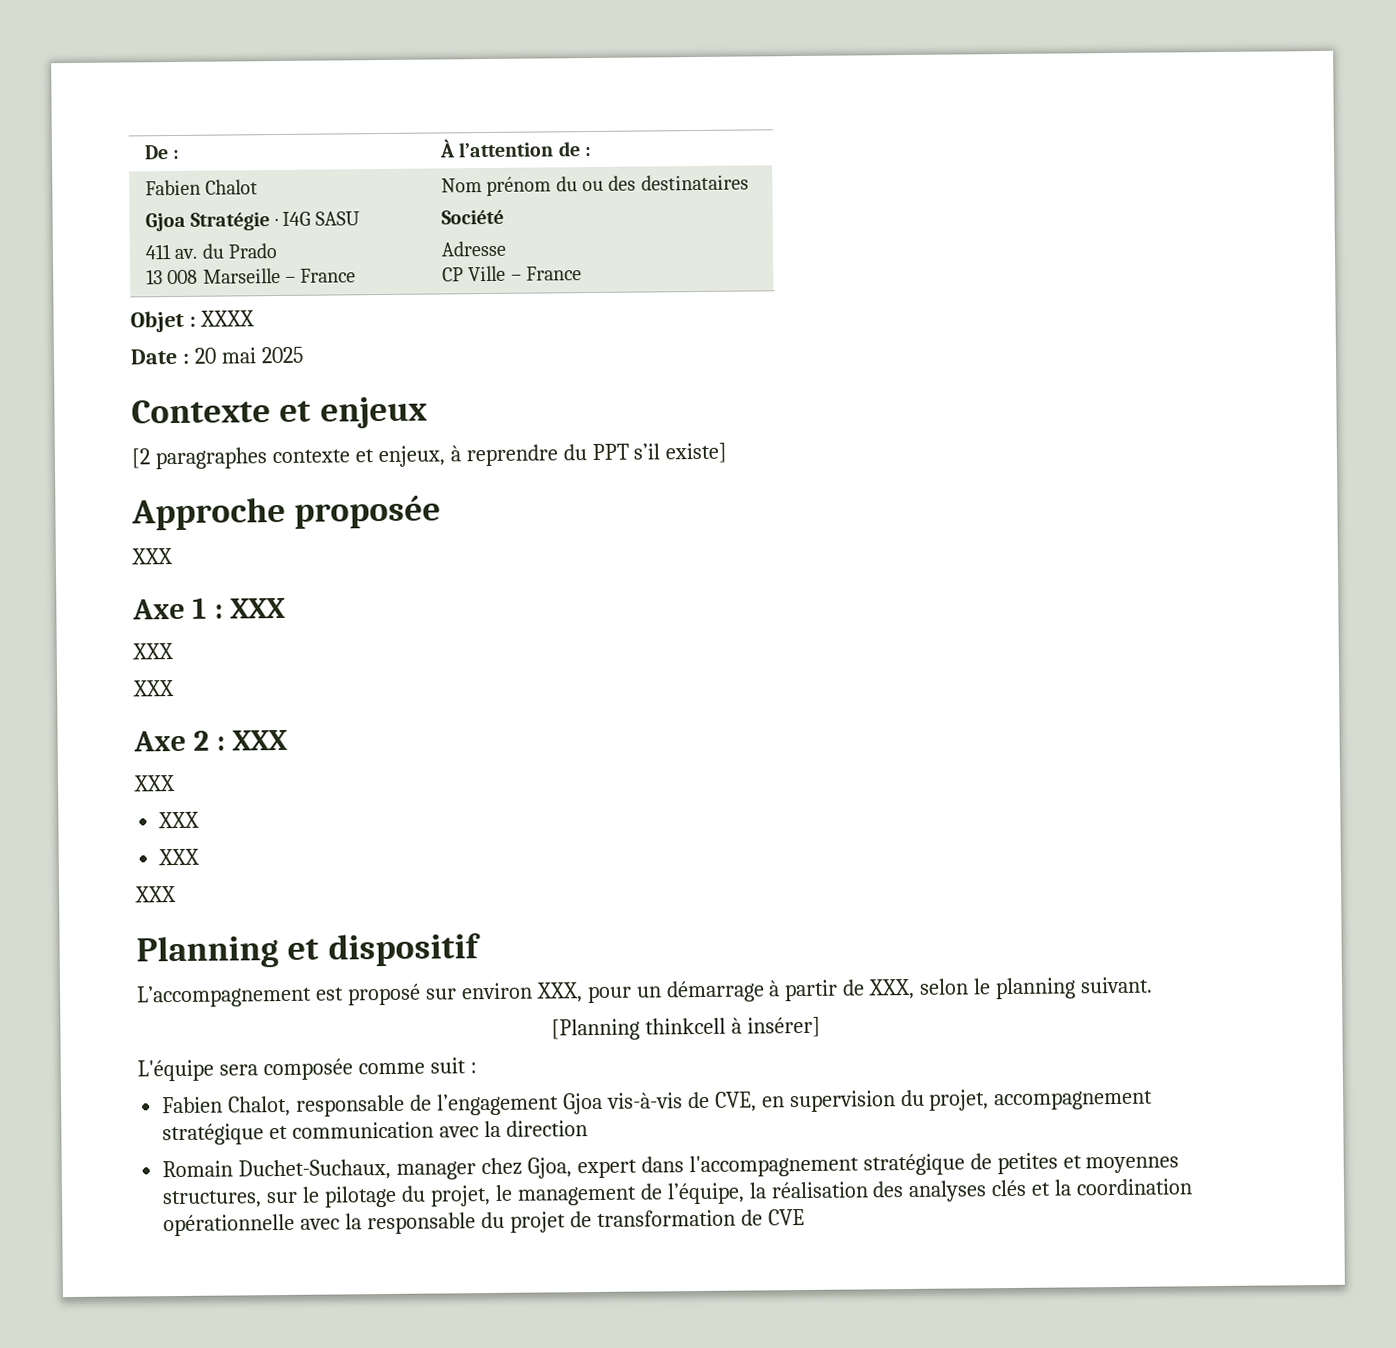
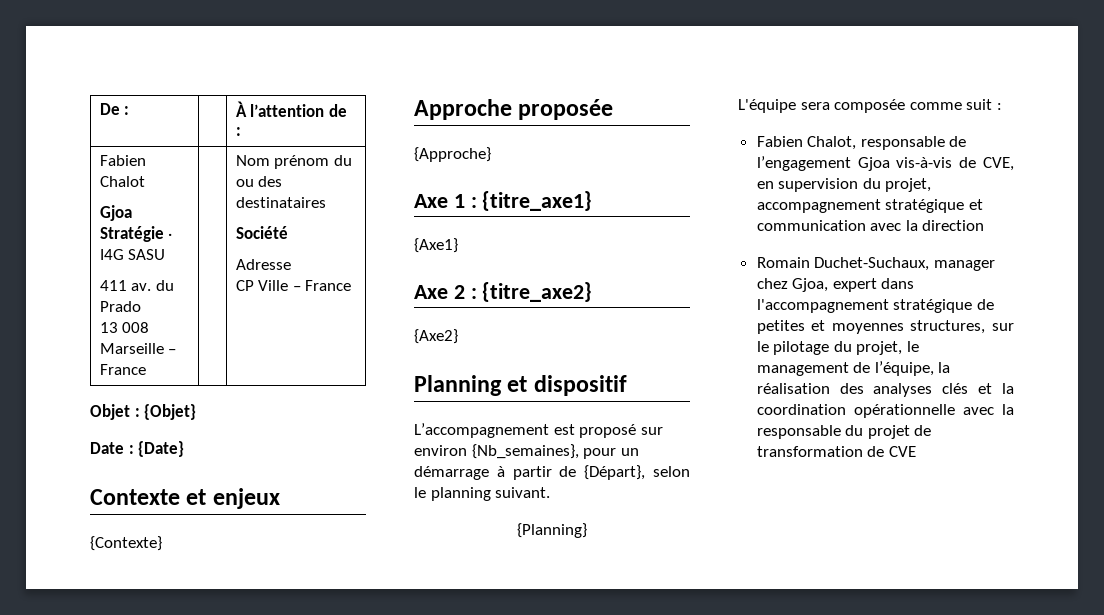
- Objet : XXXX
+ Objet : {Objet}
- Date : 20 mai 2025
+ Date : {Date}
- [2 paragraphes contexte et enjeux, à reprendre du PPT s’il existe]
+ {Contexte}
  Approche proposée
- XXX
+ {Approche}
- Axe 1 : XXX
- XXX
- XXX
+ Axe 1 : {titre_axe1}
+ {Axe1}
- Axe 2 : XXX
- XXX
- XXX
- XXX
- XXX
+ Axe 2 : {titre_axe2}
+ {Axe2}
- L’accompagnement est proposé sur environ XXX, pour un démarrage à partir de XXX, selon le planning suivant.
+ L’accompagnement est proposé sur environ {Nb_semaines}, pour un démarrage à partir de {Départ}, selon le planning suivant.
- [Planning thinkcell à insérer]
+ {Planning}

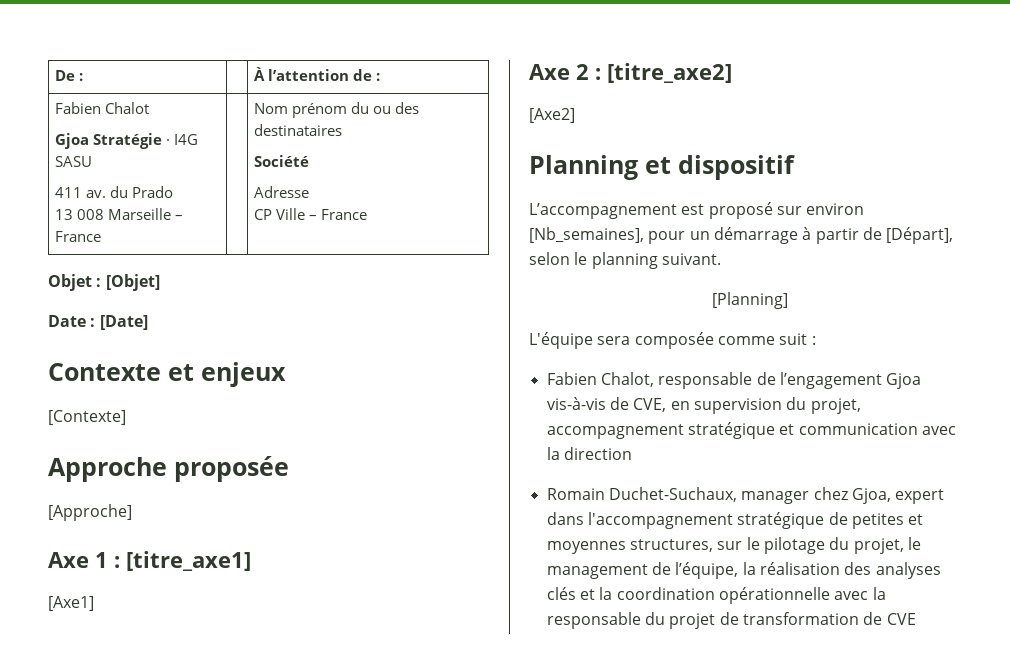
- Objet : {Objet}
+ Objet : [Objet]
- Date : {Date}
+ Date : [Date]
- {Contexte}
+ [Contexte]
- {Approche}
+ [Approche]
- Axe 1 : {titre_axe1}
- {Axe1}
+ Axe 1 : [titre_axe1]
+ [Axe1]
- Axe 2 : {titre_axe2}
- {Axe2}
+ Axe 2 : [titre_axe2]
+ [Axe2]
- L’accompagnement est proposé sur environ {Nb_semaines}, pour un démarrage à partir de {Départ}, selon le planning suivant.
+ L’accompagnement est proposé sur environ [Nb_semaines], pour un démarrage à partir de [Départ], selon le planning suivant.
- {Planning}
+ [Planning]

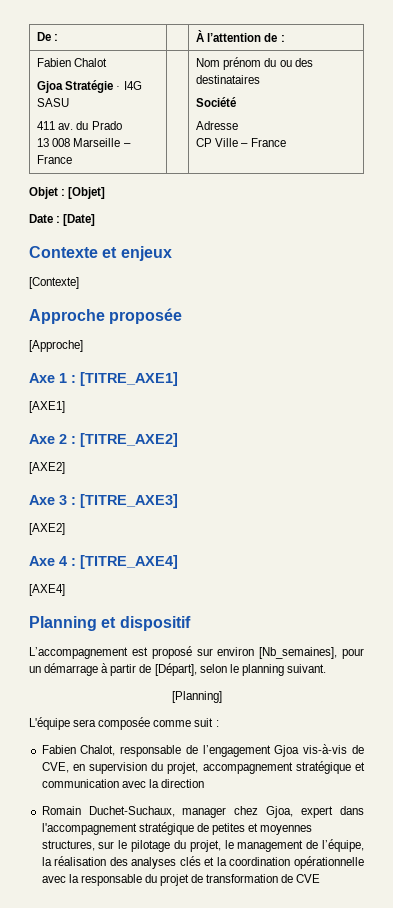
- Axe 1 : [titre_axe1]
- [Axe1]
+ Axe 1 : [TITRE_AXE1]
+ [AXE1]
- Axe 2 : [titre_axe2]
- [Axe2]
+ Axe 2 : [TITRE_AXE2]
+ [AXE2]
+ Axe 3 : [TITRE_AXE3]
+ [AXE2]
+ Axe 4 : [TITRE_AXE4]
+ [AXE4]

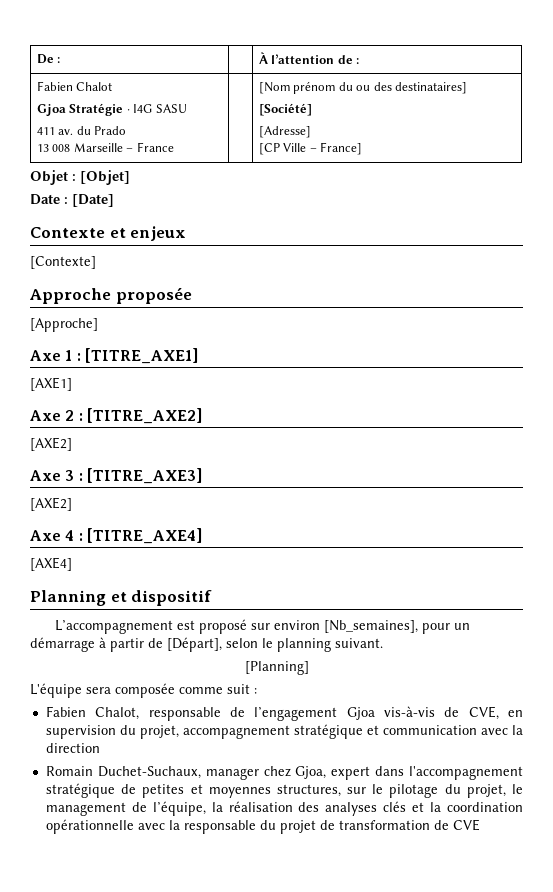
  Fabien Chalot
  Gjoa Stratégie · I4G SASU
  411 av. du Prado
- 13 008 Marseille – France | | Nom prénom du ou des destinataires
- Société
- Adresse
- CP Ville – France
+ 13 008 Marseille – France | | [Nom prénom du ou des destinataires]
+ [Société]
+ [Adresse]
+ [CP Ville – France]

